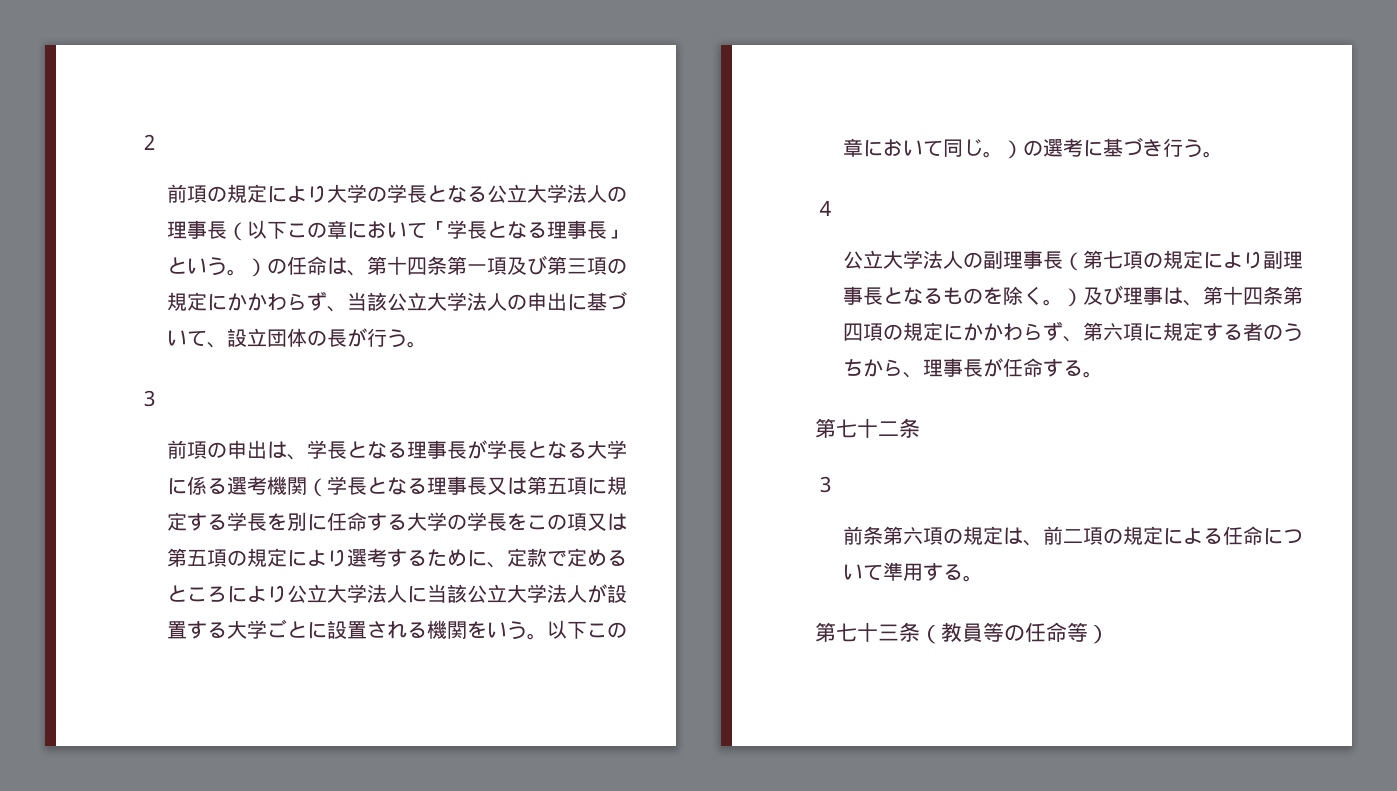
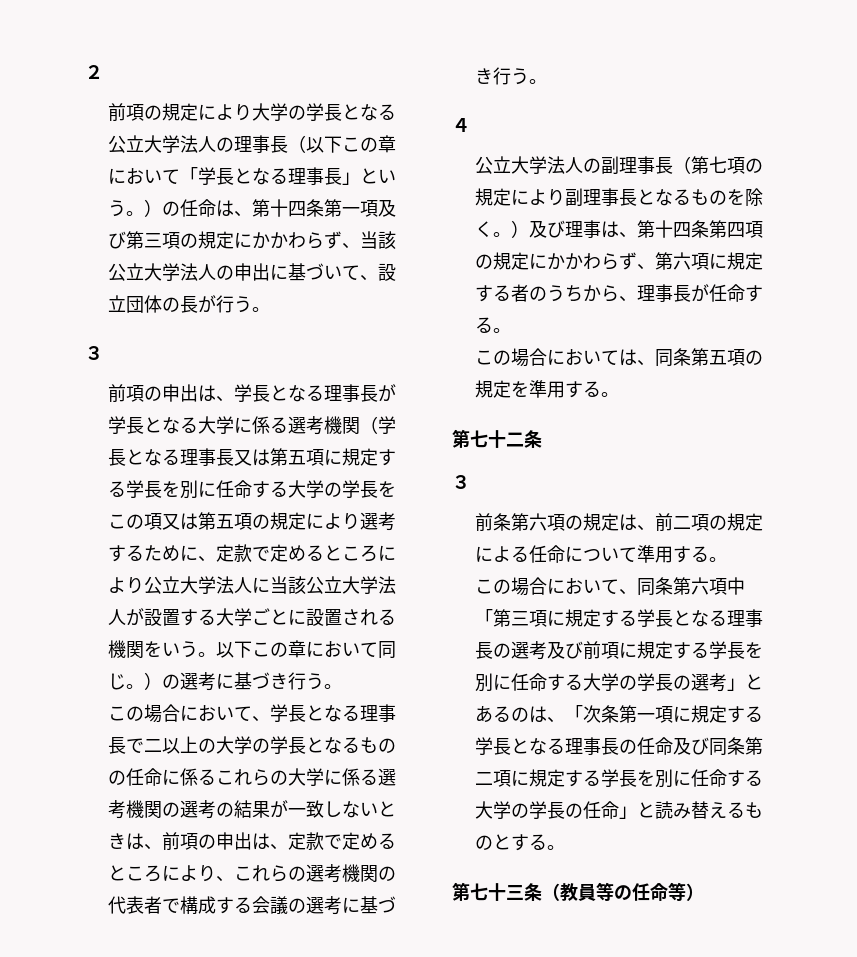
+ この場合において、学長となる理事長で二以上の大学の学長となるものの任命に係るこれらの大学に係る選考機関の選考の結果が一致しないときは、前項の申出は、定款で定めるところにより、これらの選考機関の代表者で構成する会議の選考に基づき行う。
+ この場合においては、同条第五項の規定を準用する。
+ この場合において、同条第六項中「第三項に規定する学長となる理事長の選考及び前項に規定する学長を別に任命する大学の学長の選考」とあるのは、「次条第一項に規定する学長となる理事長の任命及び同条第二項に規定する学長を別に任命する大学の学長の任命」と読み替えるものとする。

